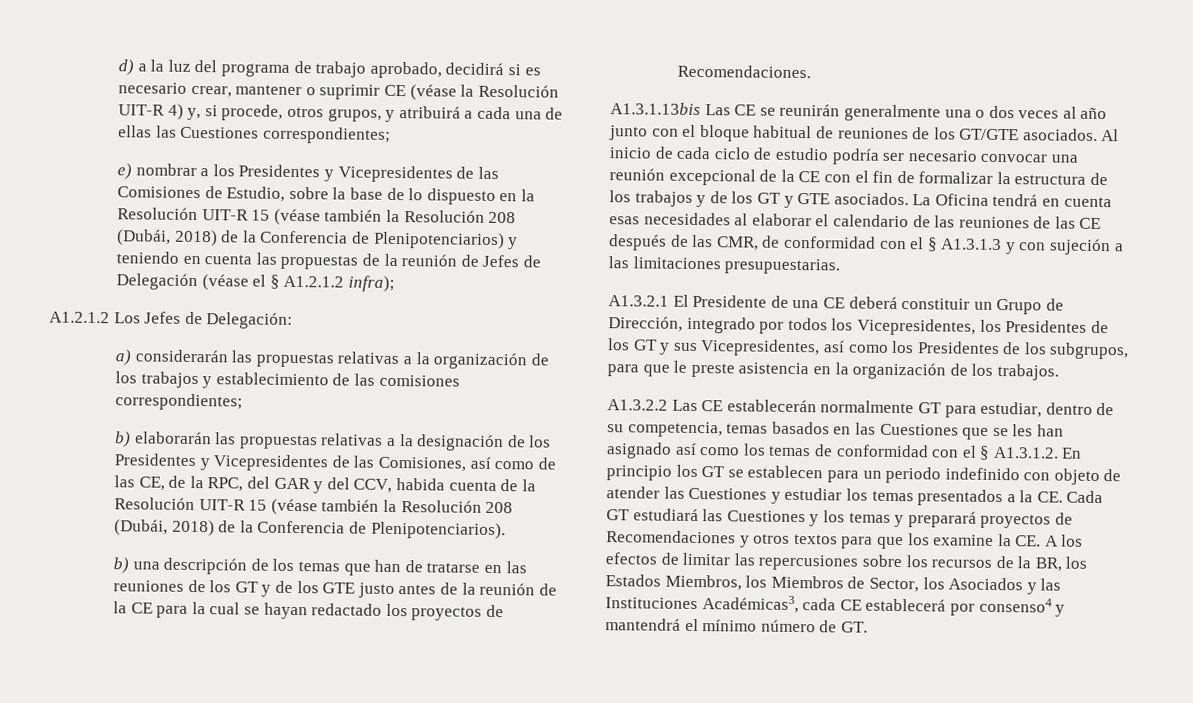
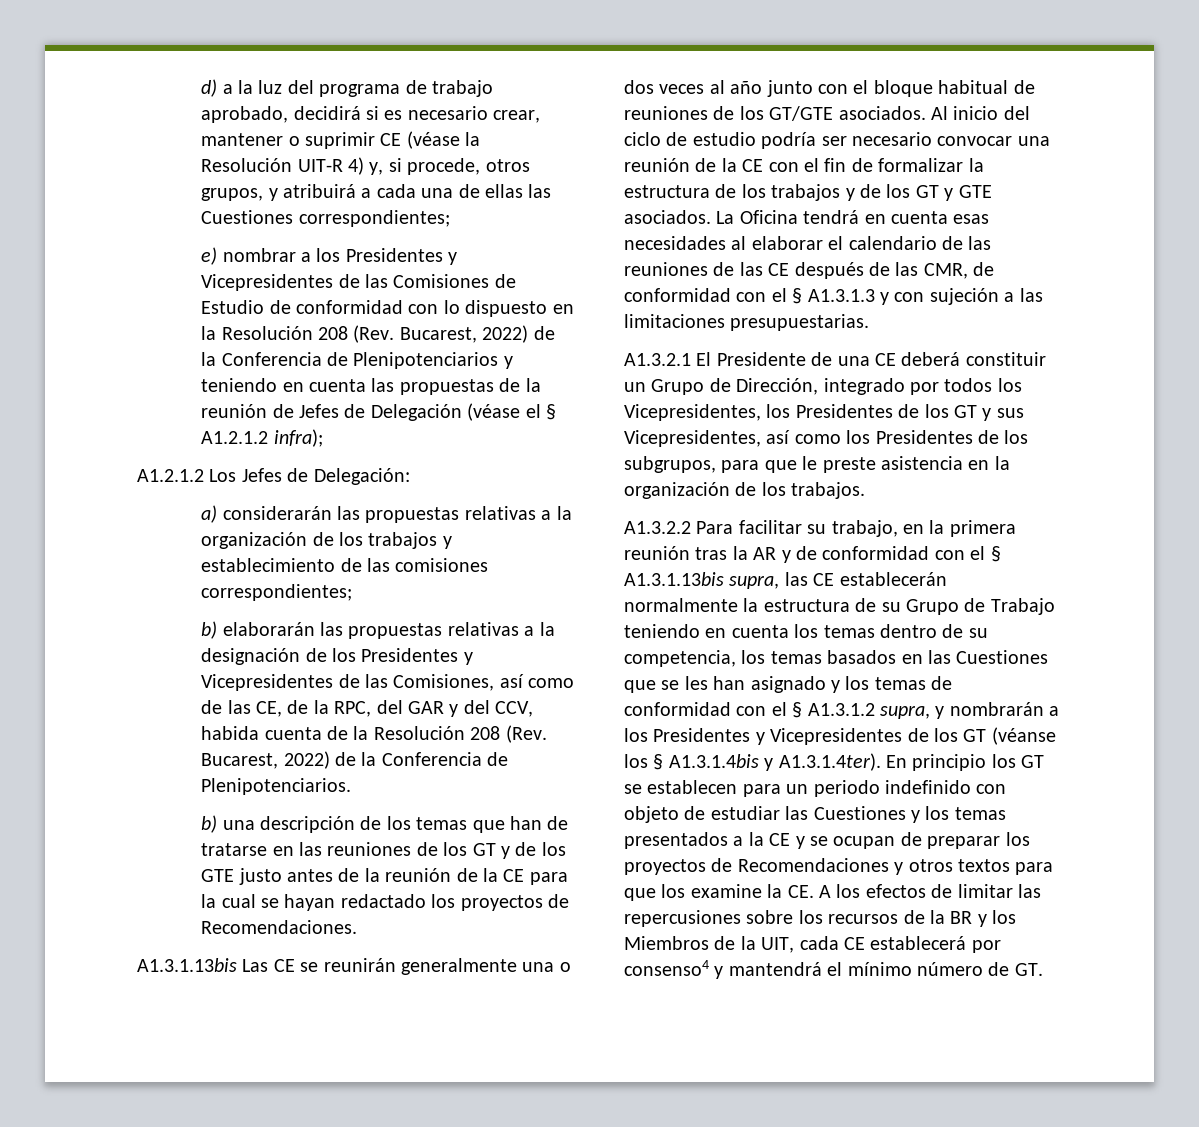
- e) nombrar a los Presidentes y Vicepresidentes de las Comisiones de Estudio, sobre la base de lo dispuesto en la Resolución UIT-R 15 (véase también la Resolución 208 (Dubái, 2018) de la Conferencia de Plenipotenciarios) y teniendo en cuenta las propuestas de la reunión de Jefes de Delegación (véase el § А1.2.1.2 infra);
+ e) nombrar a los Presidentes y Vicepresidentes de las Comisiones de Estudio de conformidad con lo dispuesto en la Resolución 208 (Rev. Bucarest, 2022) de la Conferencia de Plenipotenciarios y teniendo en cuenta las propuestas de la reunión de Jefes de Delegación (véase el § А1.2.1.2 infra);
- b) elaborarán las propuestas relativas a la designación de los Presidentes y Vicepresidentes de las Comisiones, así como de las CE, de la RPC, del GAR y del CCV, habida cuenta de la Resolución UIT-R 15 (véase también la Resolución 208 (Dubái, 2018) de la Conferencia de Plenipotenciarios).
+ b) elaborarán las propuestas relativas a la designación de los Presidentes y Vicepresidentes de las Comisiones, así como de las CE, de la RPC, del GAR y del CCV, habida cuenta de la Resolución 208 (Rev. Bucarest, 2022) de la Conferencia de Plenipotenciarios.
- Al inicio de cada ciclo de estudio podría ser necesario convocar una reunión excepcional de la CE con el fin de formalizar la estructura de los trabajos y de los GT y GTE asociados.
+ Al inicio del ciclo de estudio podría ser necesario convocar una reunión de la CE con el fin de formalizar la estructura de los trabajos y de los GT y GTE asociados.
- A1.3.2.2 Las CE establecerán normalmente GT para estudiar, dentro de su competencia, temas basados en las Cuestiones que se les han asignado así como los temas de conformidad con el § A1.3.1.2. En principio los GT se establecen para un periodo indefinido con objeto de atender las Cuestiones y estudiar los temas presentados a la CE. Cada GT estudiará las Cuestiones y los temas y preparará proyectos de Recomendaciones y otros textos para que los examine la CE. A los efectos de limitar las repercusiones sobre los recursos de la BR, los Estados Miembros, los Miembros de Sector, los Asociados y las Instituciones Académicas3, cada CE establecerá por consenso4 y mantendrá el mínimo número de GT.
+ A1.3.2.2 Para facilitar su trabajo, en la primera reunión tras la AR y de conformidad con el § A1.3.1.13bis supra, las CE establecerán normalmente la estructura de su Grupo de Trabajo teniendo en cuenta los temas dentro de su competencia, los temas basados en las Cuestiones que se les han asignado y los temas de conformidad con el § A1.3.1.2 supra, y nombrarán a los Presidentes y Vicepresidentes de los GT (véanse los § A1.3.1.4bis y A1.3.1.4ter). En principio los GT se establecen para un periodo indefinido con objeto de estudiar las Cuestiones y los temas presentados a la CE y se ocupan de preparar los proyectos de Recomendaciones y otros textos para que los examine la CE. A los efectos de limitar las repercusiones sobre los recursos de la BR y los Miembros de la UIT, cada CE establecerá por consenso4 y mantendrá el mínimo número de GT.

